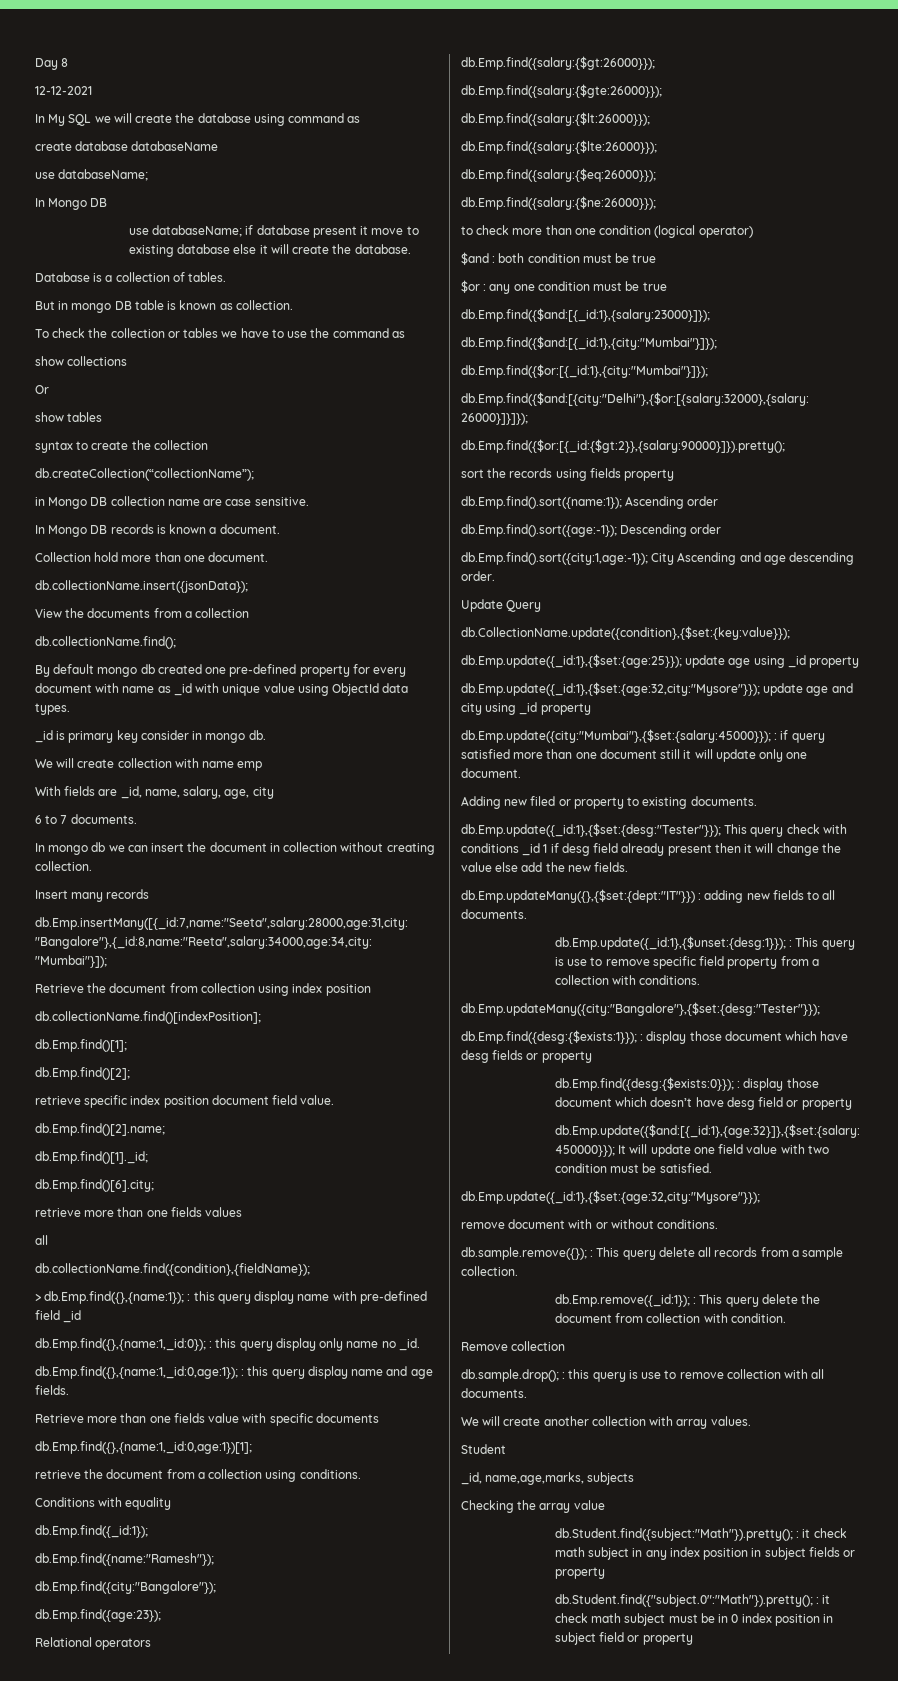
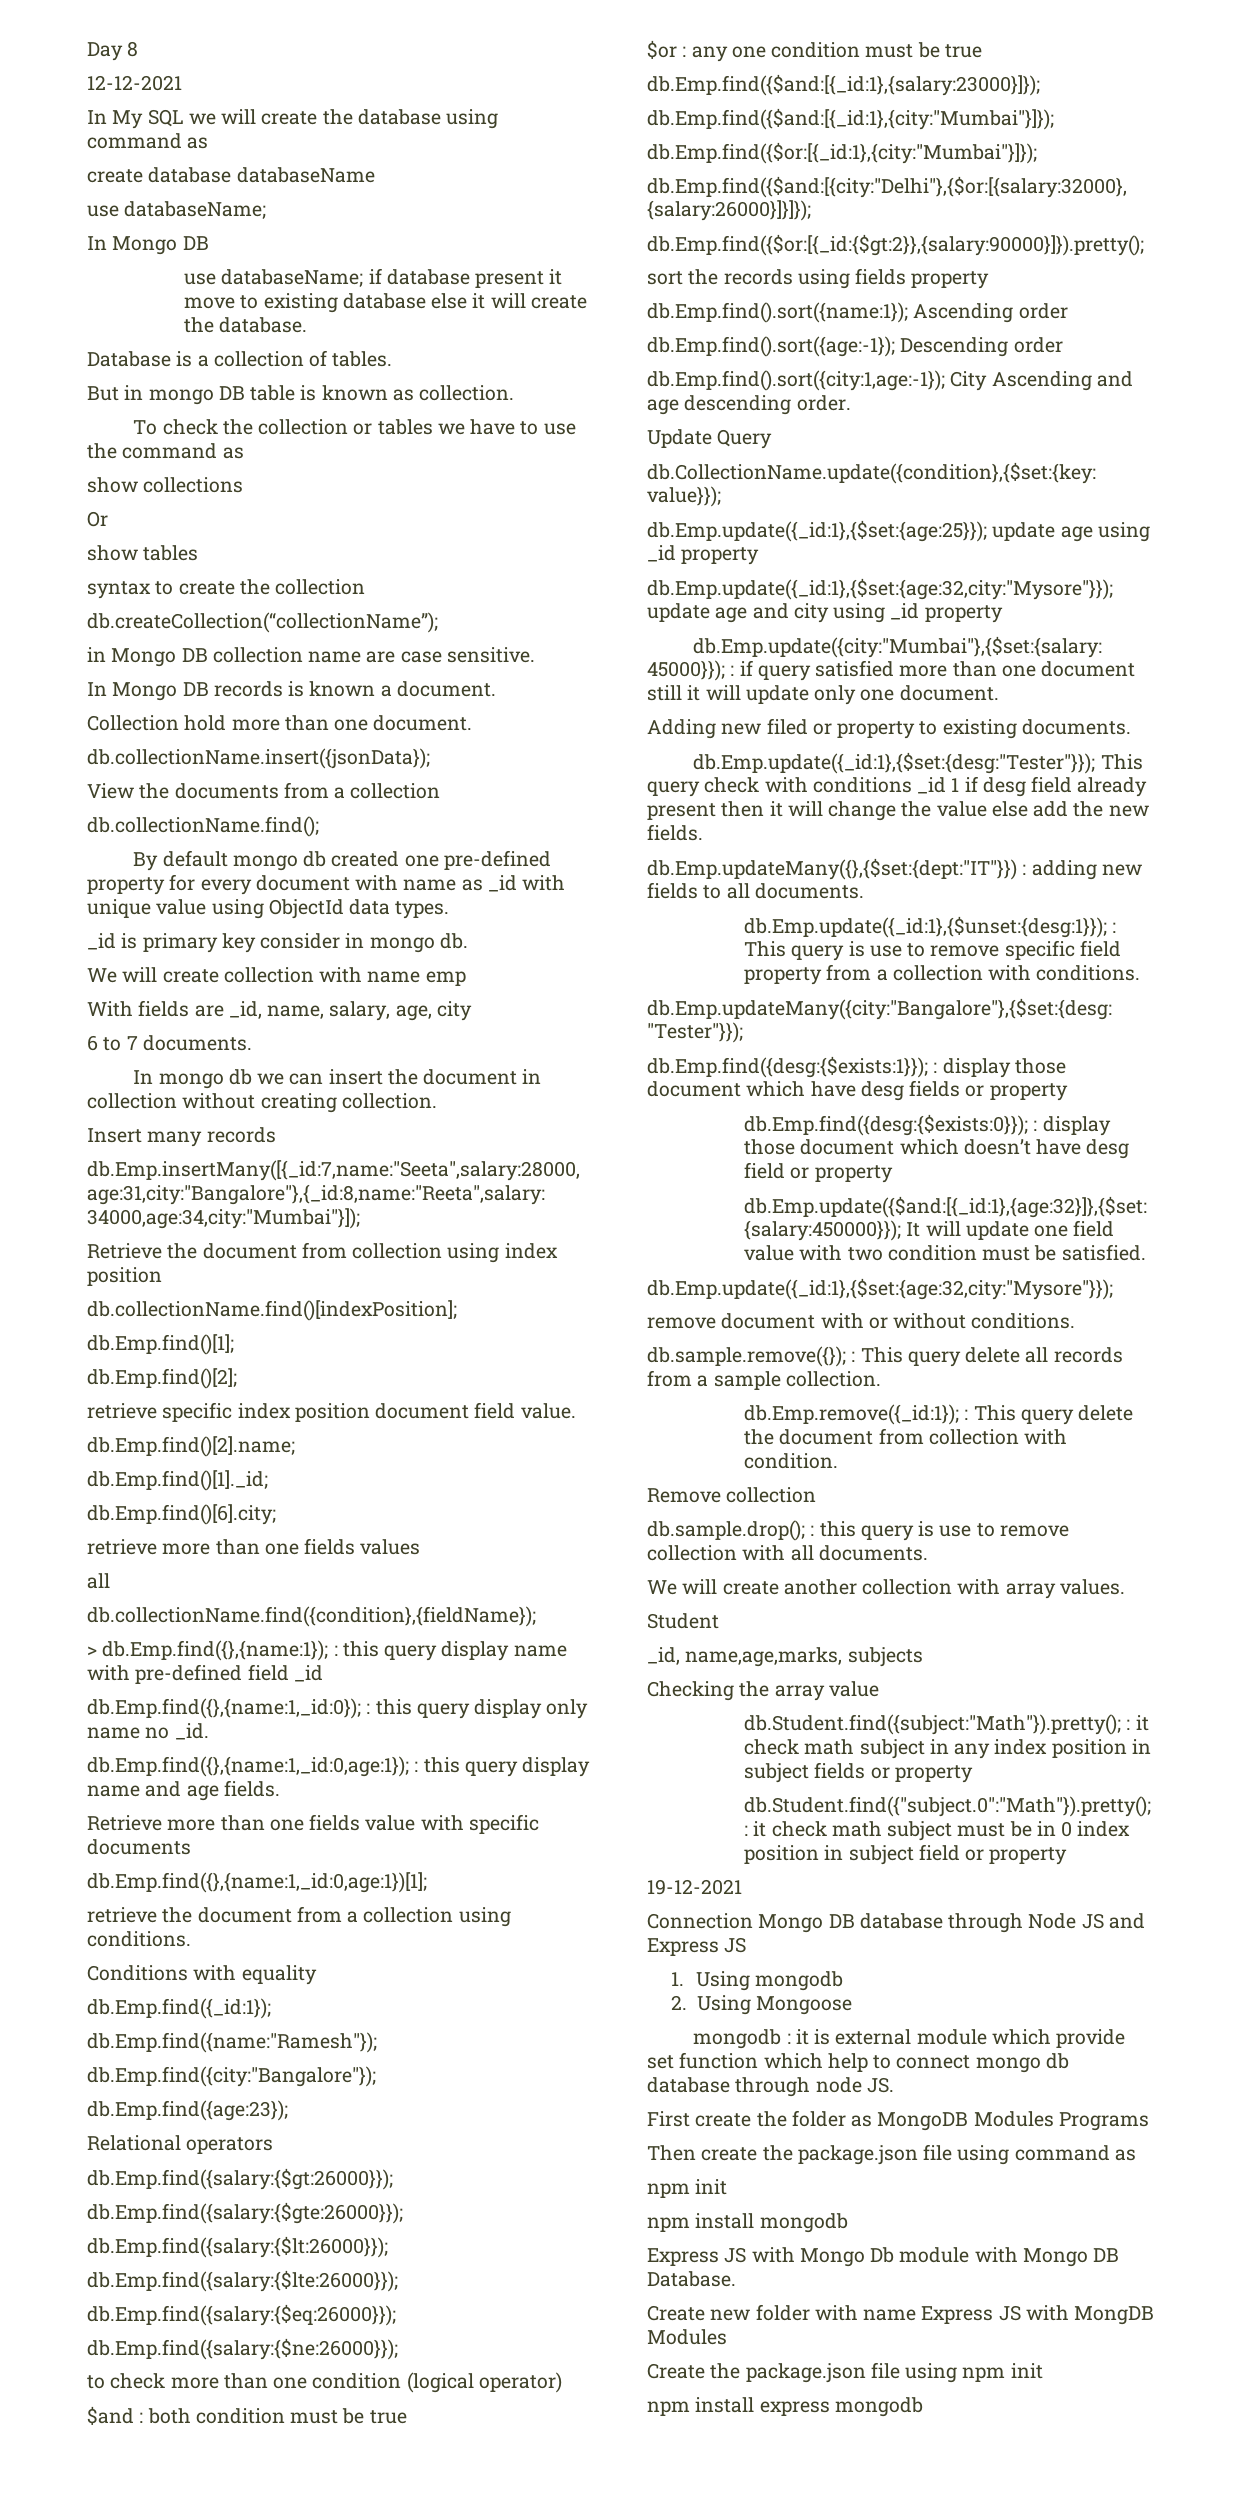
+ 19-12-2021
+ Connection Mongo DB database through Node JS and Express JS
+ 1. Using mongodb
+ 2. Using Mongoose
+ mongodb : it is external module which provide set function which help to connect mongo db database through node JS.
+ First create the folder as MongoDB Modules Programs
+ Then create the package.json file using command as
+ npm init
+ npm install mongodb
+ Express JS with Mongo Db module with Mongo DB Database.
+ Create new folder with name Express JS with MongDB Modules
+ Create the package.json file using npm init
+ npm install express mongodb

